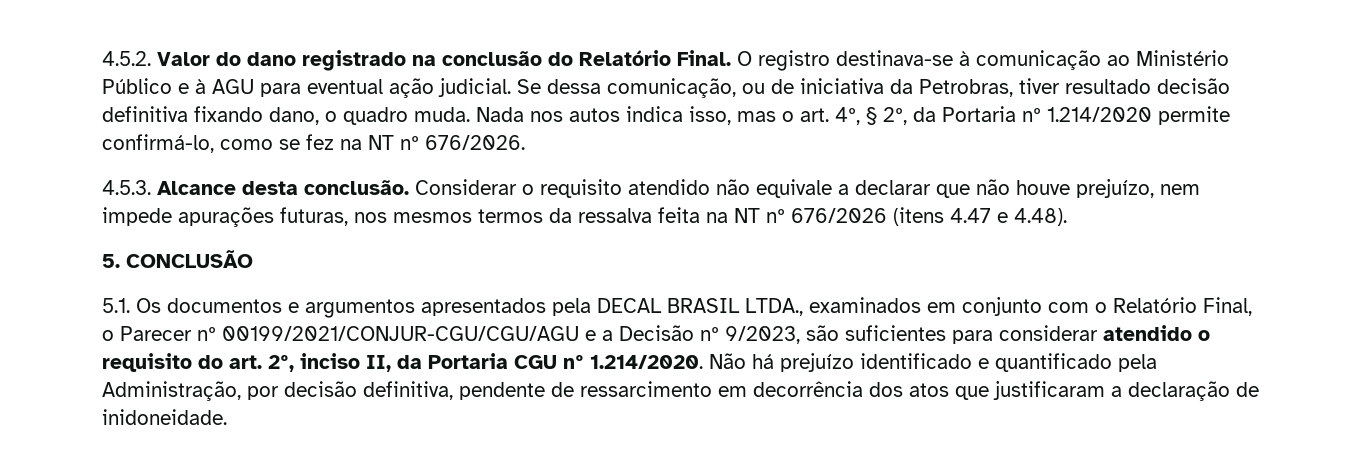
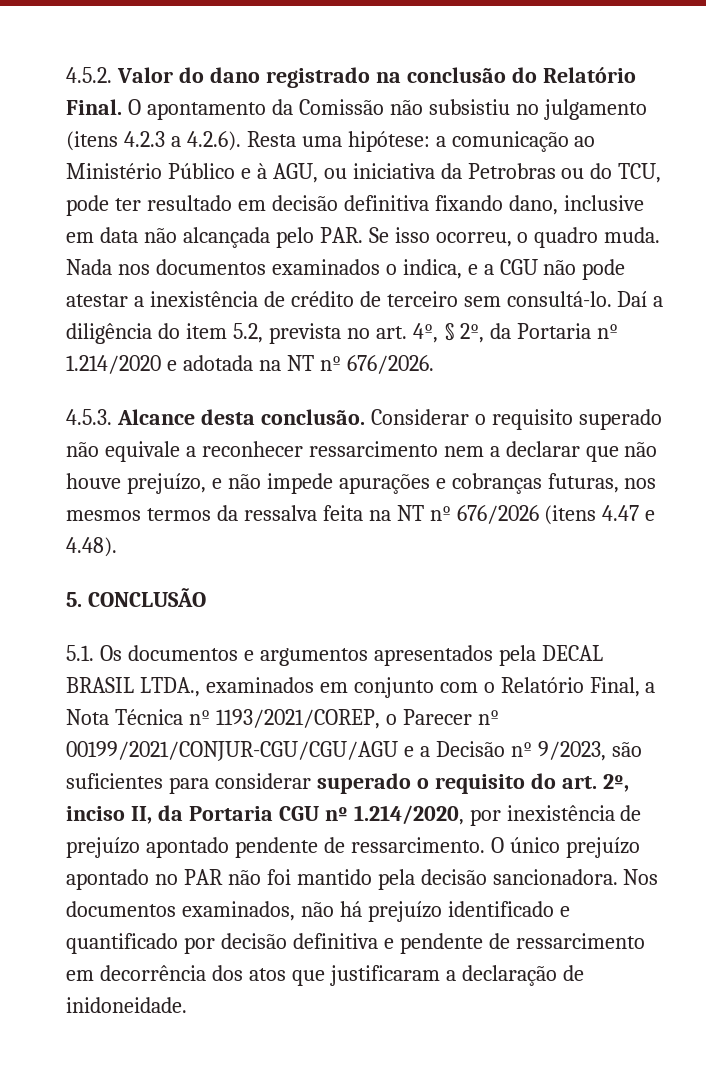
- O registro destinava-se à comunicação ao Ministério Público e à AGU para eventual ação judicial. Se dessa comunicação, ou de iniciativa da Petrobras, tiver resultado decisão definitiva fixando dano, o quadro muda.
+ O apontamento da Comissão não subsistiu no julgamento (itens 4.2.3 a 4.2.6). Resta uma hipótese: a comunicação ao Ministério Público e à AGU, ou iniciativa da Petrobras ou do TCU, pode ter resultado em decisão definitiva fixando dano, inclusive em data não alcançada pelo PAR. Se isso ocorreu, o quadro muda.
- Nada nos autos indica isso, mas o art. 4º, § 2º, da Portaria nº 1.214/2020 permite confirmá-lo, como se fez na NT nº 676/2026.
+ Nada nos documentos examinados o indica, e a CGU não pode atestar a inexistência de crédito de terceiro sem consultá-lo. Daí a diligência do item 5.2, prevista no art. 4º, § 2º, da Portaria nº 1.214/2020 e adotada na NT nº 676/2026.
- Considerar o requisito atendido não equivale a declarar que não houve prejuízo, nem impede apurações futuras, nos mesmos termos da ressalva feita na NT nº 676/2026 (itens 4.47 e 4.48).
+ Considerar o requisito superado não equivale a reconhecer ressarcimento nem a declarar que não houve prejuízo, e não impede apurações e cobranças futuras, nos mesmos termos da ressalva feita na NT nº 676/2026 (itens 4.47 e 4.48).
- 5.1. Os documentos e argumentos apresentados pela DECAL BRASIL LTDA., examinados em conjunto com o Relatório Final, o Parecer nº 00199/2021/CONJUR-CGU/CGU/AGU e a Decisão nº 9/2023, são suficientes para considerar atendido o requisito do art. 2º, inciso II, da Portaria CGU nº 1.214/2020. Não há prejuízo identificado e quantificado pela Administração, por decisão definitiva, pendente de ressarcimento em decorrência dos atos que justificaram a declaração de inidoneidade.
+ 5.1. Os documentos e argumentos apresentados pela DECAL BRASIL LTDA., examinados em conjunto com o Relatório Final, a Nota Técnica nº 1193/2021/COREP, o Parecer nº 00199/2021/CONJUR-CGU/CGU/AGU e a Decisão nº 9/2023, são suficientes para considerar superado o requisito do art. 2º, inciso II, da Portaria CGU nº 1.214/2020, por inexistência de prejuízo apontado pendente de ressarcimento. O único prejuízo apontado no PAR não foi mantido pela decisão sancionadora. Nos documentos examinados, não há prejuízo identificado e quantificado por decisão definitiva e pendente de ressarcimento em decorrência dos atos que justificaram a declaração de inidoneidade.

